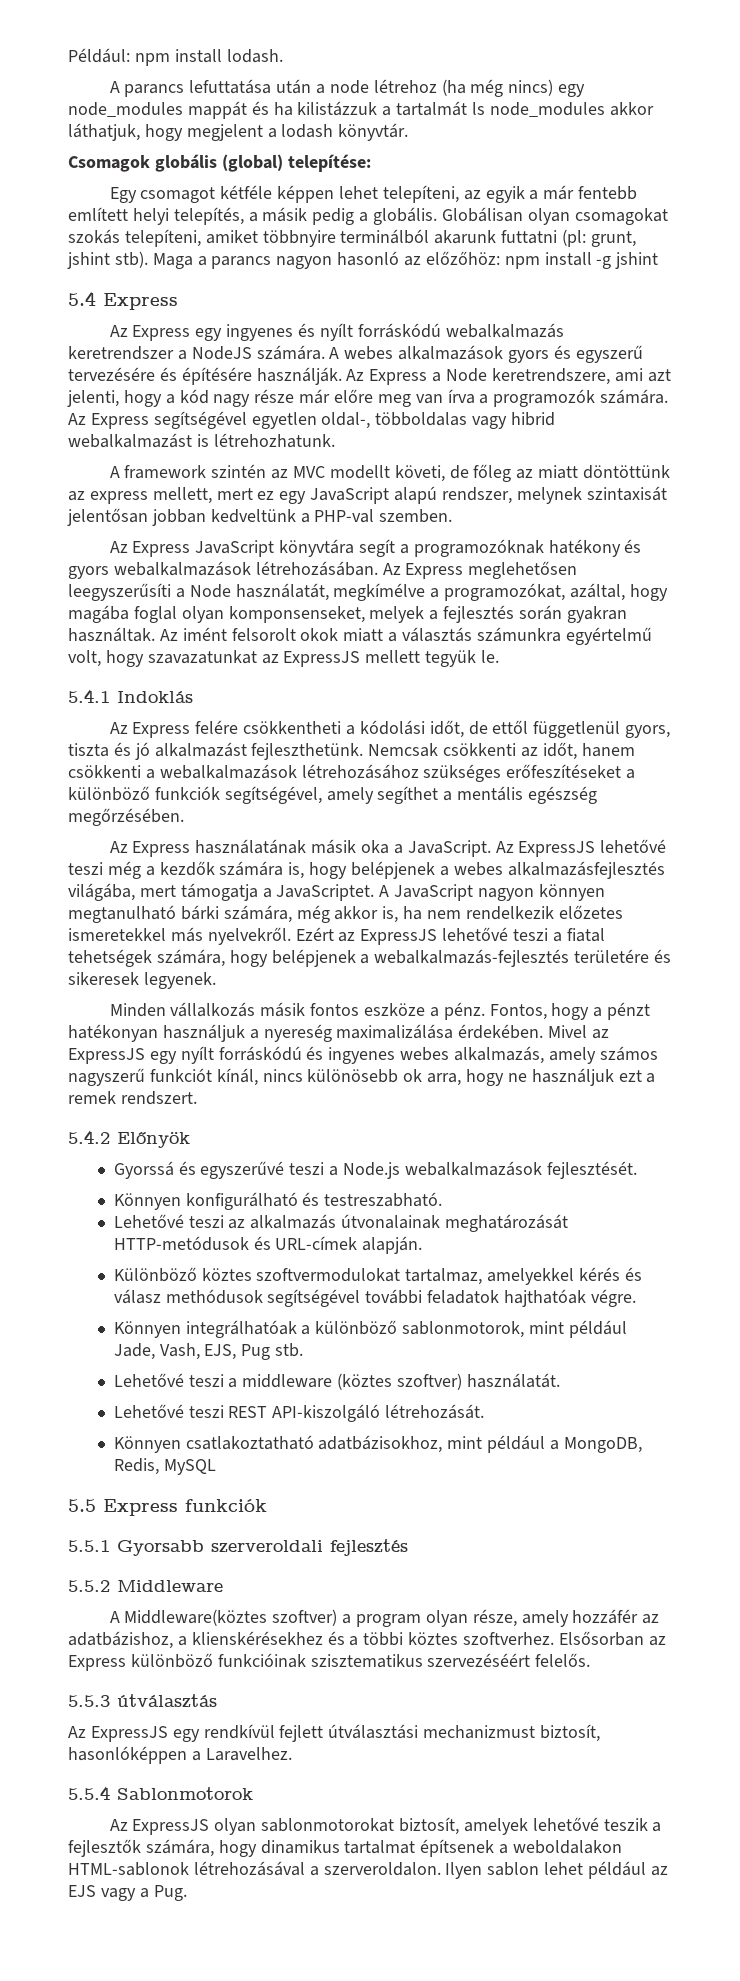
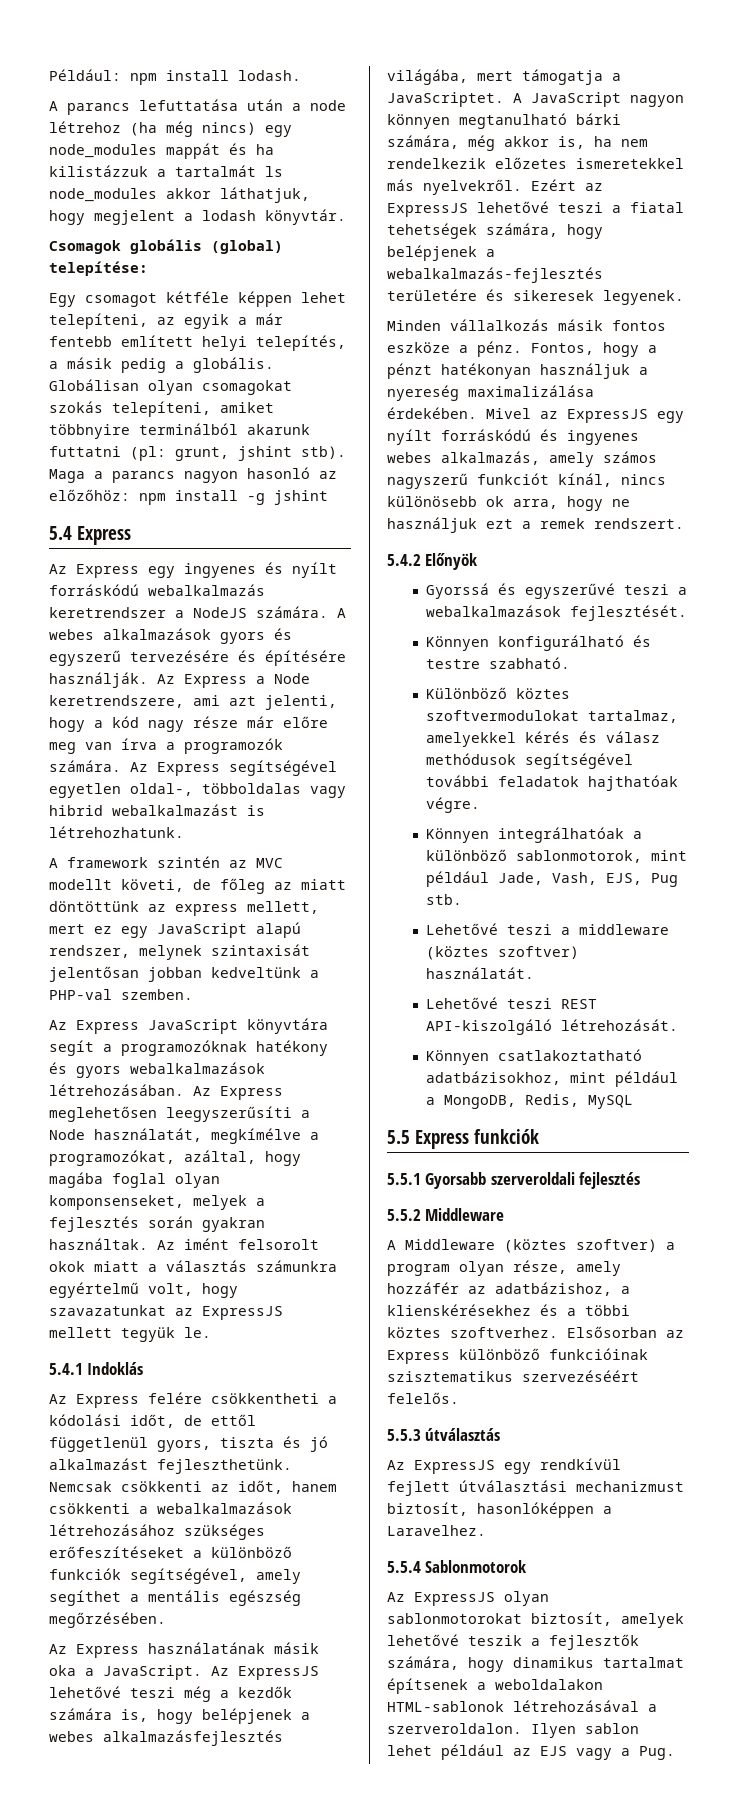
- Gyorssá és egyszerűvé teszi a Node.js webalkalmazások fejlesztését.
+ Gyorssá és egyszerűvé teszi a webalkalmazások fejlesztését.
- Könnyen konfigurálható és testreszabható.
- Lehetővé teszi az alkalmazás útvonalainak meghatározását HTTP-metódusok és URL-címek alapján.
+ Könnyen konfigurálható és testre szabható.
- A Middleware(köztes szoftver) a program olyan része, amely hozzáfér az adatbázishoz, a klienskérésekhez és a többi köztes szoftverhez.
+ A Middleware (köztes szoftver) a program olyan része, amely hozzáfér az adatbázishoz, a klienskérésekhez és a többi köztes szoftverhez.

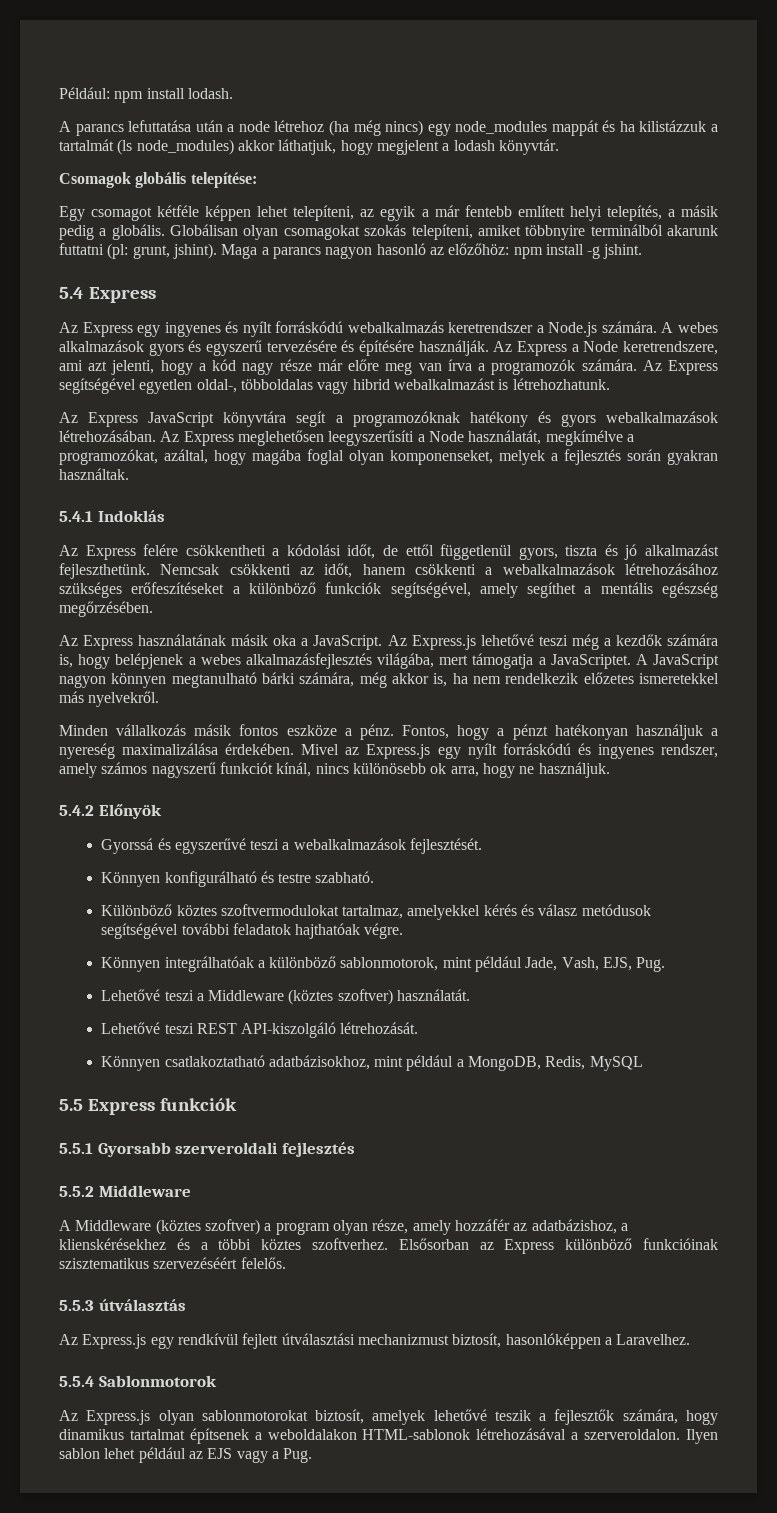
- A parancs lefuttatása után a node létrehoz (ha még nincs) egy node_modules mappát és ha kilistázzuk a tartalmát ls node_modules akkor láthatjuk, hogy megjelent a lodash könyvtár.
+ A parancs lefuttatása után a node létrehoz (ha még nincs) egy node_modules mappát és ha kilistázzuk a tartalmát (ls node_modules) akkor láthatjuk, hogy megjelent a lodash könyvtár.
- Csomagok globális (global) telepítése:
+ Csomagok globális telepítése:
- Globálisan olyan csomagokat szokás telepíteni, amiket többnyire terminálból akarunk futtatni (pl: grunt, jshint stb).
+ Globálisan olyan csomagokat szokás telepíteni, amiket többnyire terminálból akarunk futtatni (pl: grunt, jshint).
- Maga a parancs nagyon hasonló az előzőhöz: npm install -g jshint
+ Maga a parancs nagyon hasonló az előzőhöz: npm install -g jshint.
- Az Express egy ingyenes és nyílt forráskódú webalkalmazás keretrendszer a NodeJS számára.
+ Az Express egy ingyenes és nyílt forráskódú webalkalmazás keretrendszer a Node.js számára.
- A framework szintén az MVC modellt követi, de főleg az miatt döntöttünk az express mellett, mert ez egy JavaScript alapú rendszer, melynek szintaxisát jelentősan jobban kedveltünk a PHP-val szemben.
- Az Express meglehetősen leegyszerűsíti a Node használatát, megkímélve a programozókat, azáltal, hogy magába foglal olyan komponsenseket, melyek a fejlesztés során gyakran használtak. Az imént felsorolt okok miatt a választás számunkra egyértelmű volt, hogy szavazatunkat az ExpressJS mellett tegyük le.
+ Az Express meglehetősen leegyszerűsíti a Node használatát, megkímélve a programozókat, azáltal, hogy magába foglal olyan komponenseket, melyek a fejlesztés során gyakran használtak.
- Az ExpressJS lehetővé teszi még a kezdők számára is, hogy belépjenek a webes alkalmazásfejlesztés világába, mert támogatja a JavaScriptet.
+ Az Express.js lehetővé teszi még a kezdők számára is, hogy belépjenek a webes alkalmazásfejlesztés világába, mert támogatja a JavaScriptet.
- Ezért az ExpressJS lehetővé teszi a fiatal tehetségek számára, hogy belépjenek a webalkalmazás-fejlesztés területére és sikeresek legyenek.
- Mivel az ExpressJS egy nyílt forráskódú és ingyenes webes alkalmazás, amely számos nagyszerű funkciót kínál, nincs különösebb ok arra, hogy ne használjuk ezt a remek rendszert.
+ Mivel az Express.js egy nyílt forráskódú és ingyenes rendszer, amely számos nagyszerű funkciót kínál, nincs különösebb ok arra, hogy ne használjuk.
- Különböző köztes szoftvermodulokat tartalmaz, amelyekkel kérés és válasz methódusok segítségével további feladatok hajthatóak végre.
+ Különböző köztes szoftvermodulokat tartalmaz, amelyekkel kérés és válasz metódusok segítségével további feladatok hajthatóak végre.
- Könnyen integrálhatóak a különböző sablonmotorok, mint például Jade, Vash, EJS, Pug stb.
+ Könnyen integrálhatóak a különböző sablonmotorok, mint például Jade, Vash, EJS, Pug.
- Lehetővé teszi a middleware (köztes szoftver) használatát.
+ Lehetővé teszi a Middleware (köztes szoftver) használatát.
- Az ExpressJS egy rendkívül fejlett útválasztási mechanizmust biztosít, hasonlóképpen a Laravelhez.
+ Az Express.js egy rendkívül fejlett útválasztási mechanizmust biztosít, hasonlóképpen a Laravelhez.
- Az ExpressJS olyan sablonmotorokat biztosít, amelyek lehetővé teszik a fejlesztők számára, hogy dinamikus tartalmat építsenek a weboldalakon HTML-sablonok létrehozásával a szerveroldalon.
+ Az Express.js olyan sablonmotorokat biztosít, amelyek lehetővé teszik a fejlesztők számára, hogy dinamikus tartalmat építsenek a weboldalakon HTML-sablonok létrehozásával a szerveroldalon.

